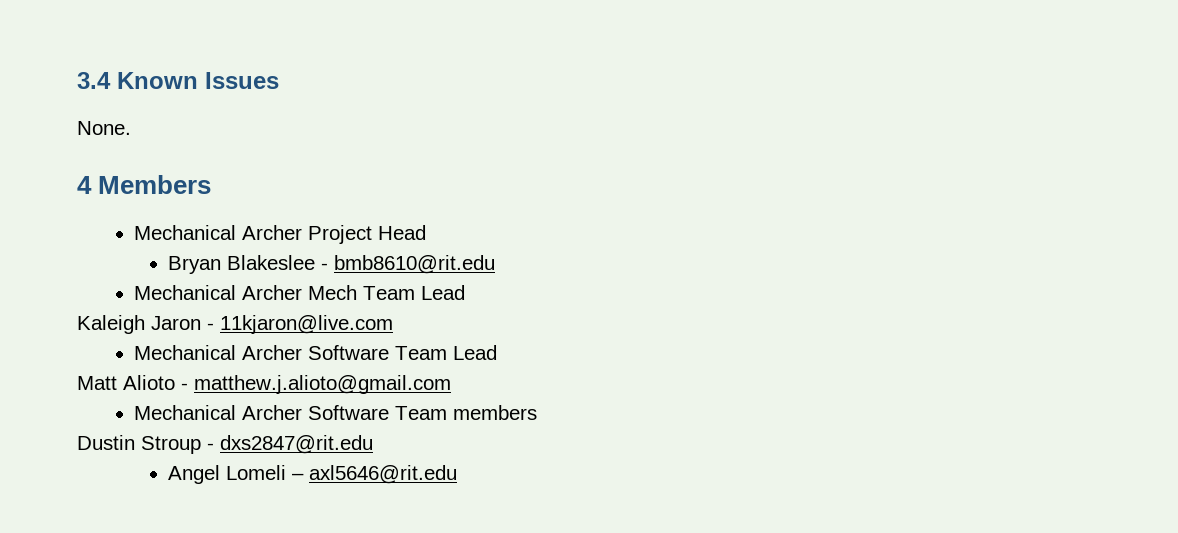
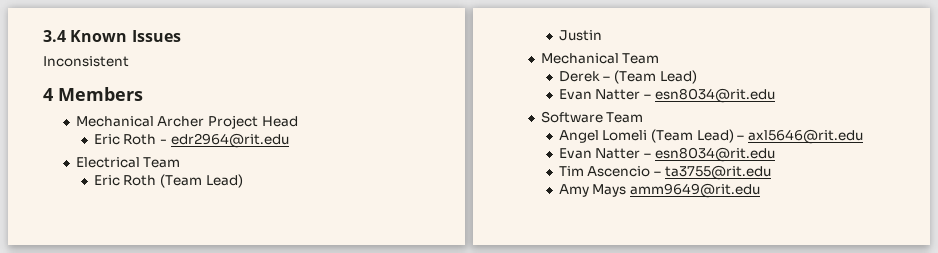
- None.
+ Inconsistent
- Bryan Blakeslee - bmb8610@rit.edu
- Mechanical Archer Mech Team Lead
- Kaleigh Jaron - 11kjaron@live.com
- Mechanical Archer Software Team Lead
- Matt Alioto - matthew.j.alioto@gmail.com
- Mechanical Archer Software Team members
- Dustin Stroup - dxs2847@rit.edu
+ Eric Roth - edr2964@rit.edu
+ Electrical Team
+ Eric Roth (Team Lead)
+ Justin
+ Mechanical Team
+ Derek – (Team Lead)
+ Evan Natter – esn8034@rit.edu
+ Software Team
- Angel Lomeli – axl5646@rit.edu
+ Angel Lomeli (Team Lead) – axl5646@rit.edu
+ Evan Natter – esn8034@rit.edu
+ Tim Ascencio – ta3755@rit.edu
+ Amy Mays amm9649@rit.edu

